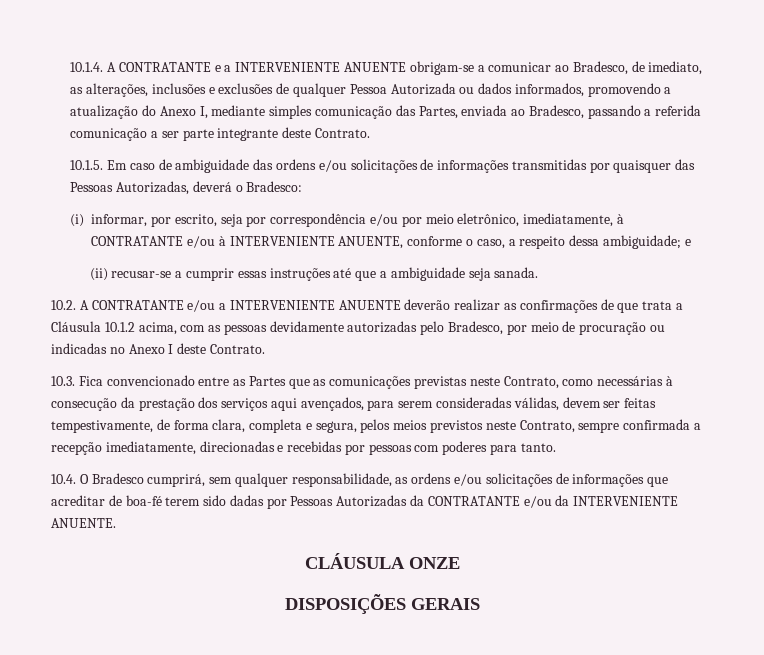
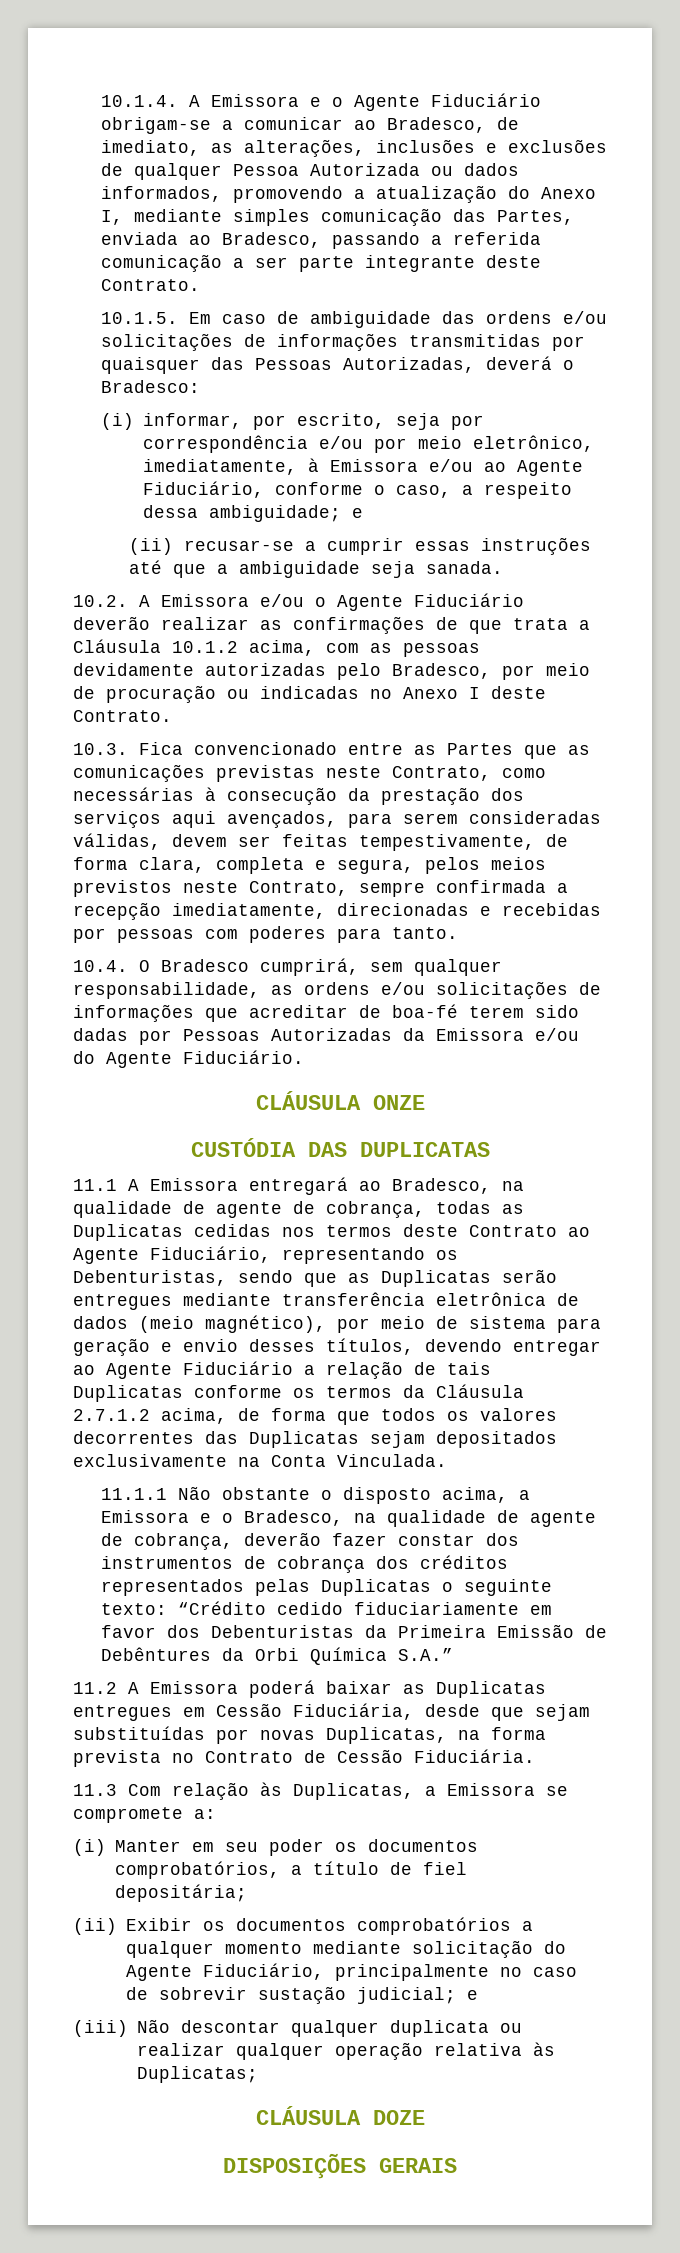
- 10.1.4. A CONTRATANTE e a INTERVENIENTE ANUENTE obrigam-se a comunicar ao Bradesco, de imediato, as alterações, inclusões e exclusões de qualquer Pessoa Autorizada ou dados informados, promovendo a atualização do Anexo I, mediante simples comunicação das Partes, enviada ao Bradesco, passando a referida comunicação a ser parte integrante deste Contrato.
+ 10.1.4. A Emissora e o Agente Fiduciário obrigam-se a comunicar ao Bradesco, de imediato, as alterações, inclusões e exclusões de qualquer Pessoa Autorizada ou dados informados, promovendo a atualização do Anexo I, mediante simples comunicação das Partes, enviada ao Bradesco, passando a referida comunicação a ser parte integrante deste Contrato.
- (i) informar, por escrito, seja por correspondência e/ou por meio eletrônico, imediatamente, à CONTRATANTE e/ou à INTERVENIENTE ANUENTE, conforme o caso, a respeito dessa ambiguidade; e
+ (i) informar, por escrito, seja por correspondência e/ou por meio eletrônico, imediatamente, à Emissora e/ou ao Agente Fiduciário, conforme o caso, a respeito dessa ambiguidade; e
- 10.2. A CONTRATANTE e/ou a INTERVENIENTE ANUENTE deverão realizar as confirmações de que trata a Cláusula 10.1.2 acima, com as pessoas devidamente autorizadas pelo Bradesco, por meio de procuração ou indicadas no Anexo I deste Contrato.
+ 10.2. A Emissora e/ou o Agente Fiduciário deverão realizar as confirmações de que trata a Cláusula 10.1.2 acima, com as pessoas devidamente autorizadas pelo Bradesco, por meio de procuração ou indicadas no Anexo I deste Contrato.
- 10.4. O Bradesco cumprirá, sem qualquer responsabilidade, as ordens e/ou solicitações de informações que acreditar de boa-fé terem sido dadas por Pessoas Autorizadas da CONTRATANTE e/ou da INTERVENIENTE ANUENTE.
+ 10.4. O Bradesco cumprirá, sem qualquer responsabilidade, as ordens e/ou solicitações de informações que acreditar de boa-fé terem sido dadas por Pessoas Autorizadas da Emissora e/ou do Agente Fiduciário.
  CLÁUSULA ONZE
+ CUSTÓDIA DAS DUPLICATAS
+ 11.1 A Emissora entregará ao Bradesco, na qualidade de agente de cobrança, todas as Duplicatas cedidas nos termos deste Contrato ao Agente Fiduciário, representando os Debenturistas, sendo que as Duplicatas serão entregues mediante transferência eletrônica de dados (meio magnético), por meio de sistema para geração e envio desses títulos, devendo entregar ao Agente Fiduciário a relação de tais Duplicatas conforme os termos da Cláusula 2.7.1.2 acima, de forma que todos os valores decorrentes das Duplicatas sejam depositados exclusivamente na Conta Vinculada.
+ 11.1.1 Não obstante o disposto acima, a Emissora e o Bradesco, na qualidade de agente de cobrança, deverão fazer constar dos instrumentos de cobrança dos créditos representados pelas Duplicatas o seguinte texto: “Crédito cedido fiduciariamente em favor dos Debenturistas da Primeira Emissão de Debêntures da Orbi Química S.A.”
+ 11.2 A Emissora poderá baixar as Duplicatas entregues em Cessão Fiduciária, desde que sejam substituídas por novas Duplicatas, na forma prevista no Contrato de Cessão Fiduciária.
+ 11.3 Com relação às Duplicatas, a Emissora se compromete a:
+ (i) Manter em seu poder os documentos comprobatórios, a título de fiel depositária;
+ (ii) Exibir os documentos comprobatórios a qualquer momento mediante solicitação do Agente Fiduciário, principalmente no caso de sobrevir sustação judicial; e
+ (iii) Não descontar qualquer duplicata ou realizar qualquer operação relativa às Duplicatas;
+ CLÁUSULA DOZE

